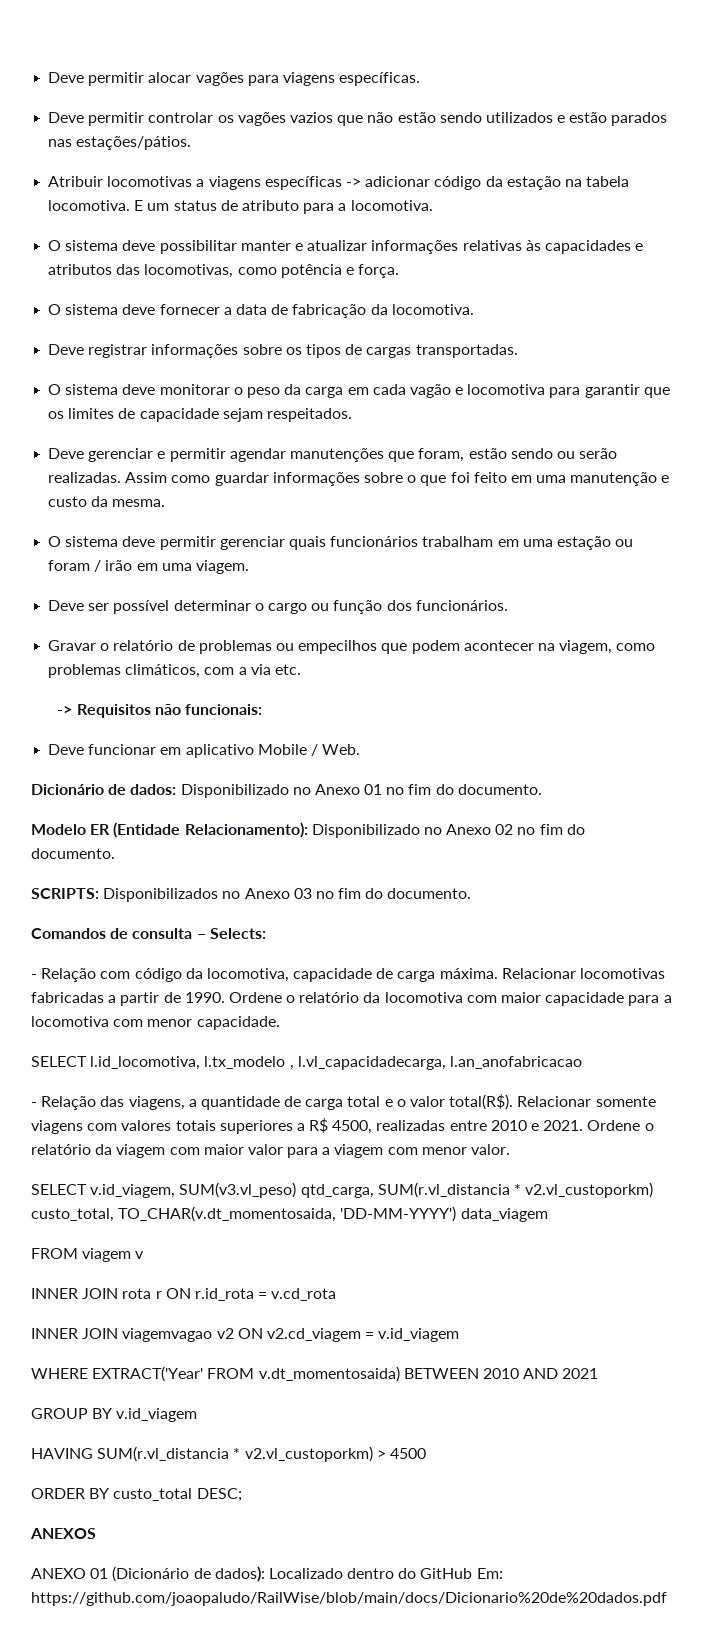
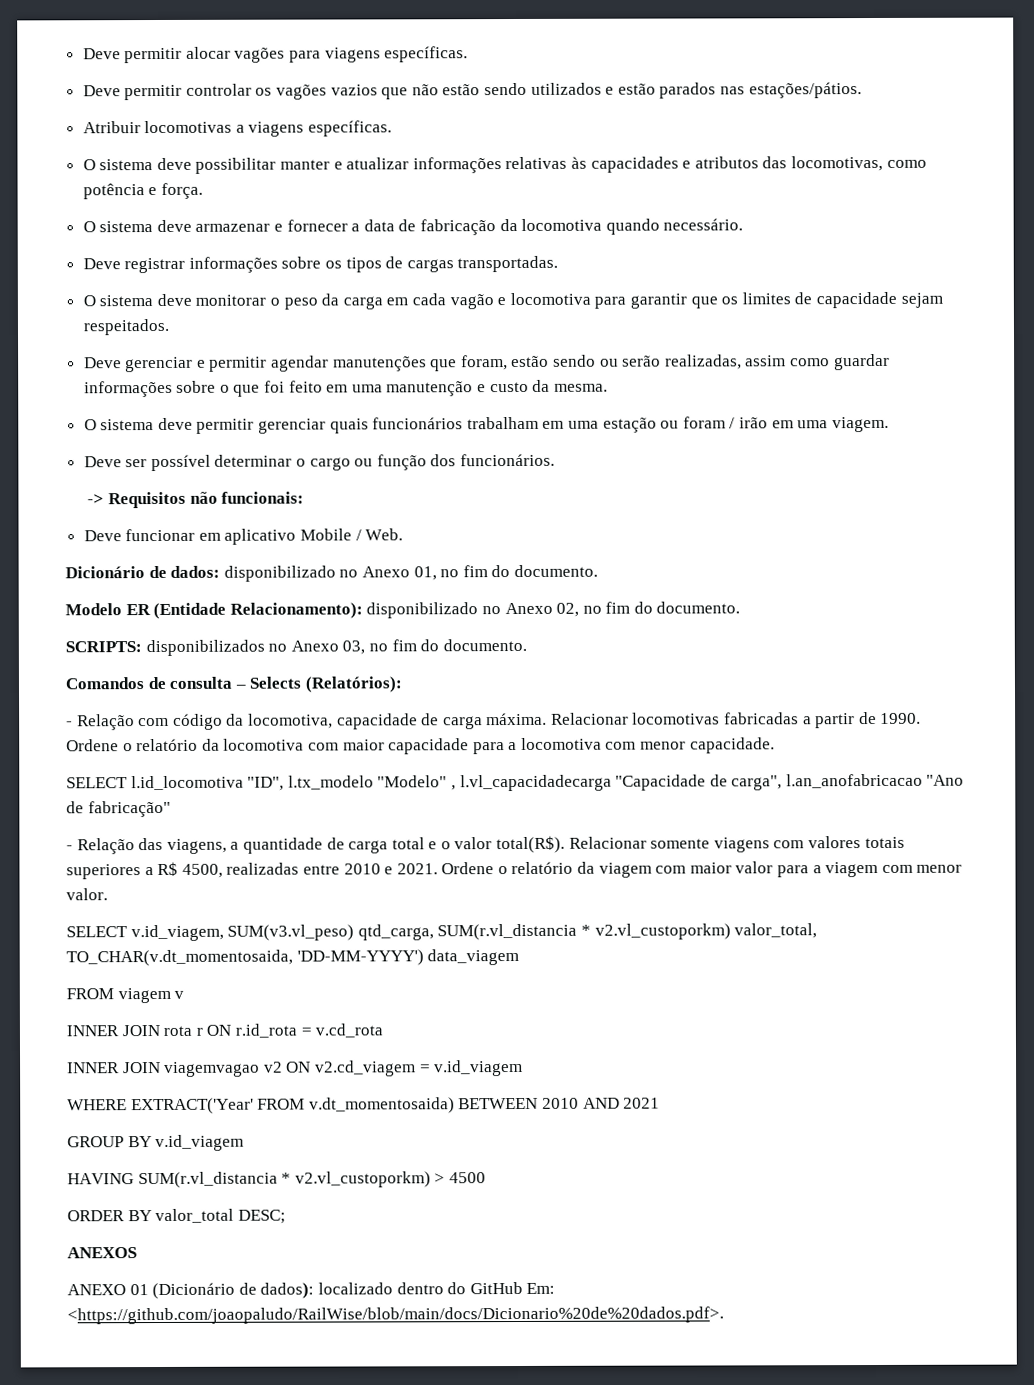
- Atribuir locomotivas a viagens específicas -> adicionar código da estação na tabela locomotiva. E um status de atributo para a locomotiva.
+ Atribuir locomotivas a viagens específicas.
- O sistema deve fornecer a data de fabricação da locomotiva.
+ O sistema deve armazenar e fornecer a data de fabricação da locomotiva quando necessário.
- Deve gerenciar e permitir agendar manutenções que foram, estão sendo ou serão realizadas. Assim como guardar informações sobre o que foi feito em uma manutenção e custo da mesma.
+ Deve gerenciar e permitir agendar manutenções que foram, estão sendo ou serão realizadas, assim como guardar informações sobre o que foi feito em uma manutenção e custo da mesma.
- Gravar o relatório de problemas ou empecilhos que podem acontecer na viagem, como problemas climáticos, com a via etc.
- Dicionário de dados: Disponibilizado no Anexo 01 no fim do documento.
+ Dicionário de dados: disponibilizado no Anexo 01, no fim do documento.
- Modelo ER (Entidade Relacionamento): Disponibilizado no Anexo 02 no fim do documento.
+ Modelo ER (Entidade Relacionamento): disponibilizado no Anexo 02, no fim do documento.
- SCRIPTS: Disponibilizados no Anexo 03 no fim do documento.
+ SCRIPTS: disponibilizados no Anexo 03, no fim do documento.
- Comandos de consulta – Selects:
+ Comandos de consulta – Selects (Relatórios):
- SELECT l.id_locomotiva, l.tx_modelo , l.vl_capacidadecarga, l.an_anofabricacao
+ SELECT l.id_locomotiva "ID", l.tx_modelo "Modelo" , l.vl_capacidadecarga "Capacidade de carga", l.an_anofabricacao "Ano de fabricação"
- SELECT v.id_viagem, SUM(v3.vl_peso) qtd_carga, SUM(r.vl_distancia * v2.vl_custoporkm) custo_total, TO_CHAR(v.dt_momentosaida, 'DD-MM-YYYY') data_viagem
+ SELECT v.id_viagem, SUM(v3.vl_peso) qtd_carga, SUM(r.vl_distancia * v2.vl_custoporkm) valor_total, TO_CHAR(v.dt_momentosaida, 'DD-MM-YYYY') data_viagem
- ORDER BY custo_total DESC;
+ ORDER BY valor_total DESC;
- ANEXO 01 (Dicionário de dados): Localizado dentro do GitHub Em: https://github.com/joaopaludo/RailWise/blob/main/docs/Dicionario%20de%20dados.pdf
+ ANEXO 01 (Dicionário de dados): localizado dentro do GitHub Em: <https://github.com/joaopaludo/RailWise/blob/main/docs/Dicionario%20de%20dados.pdf>.

